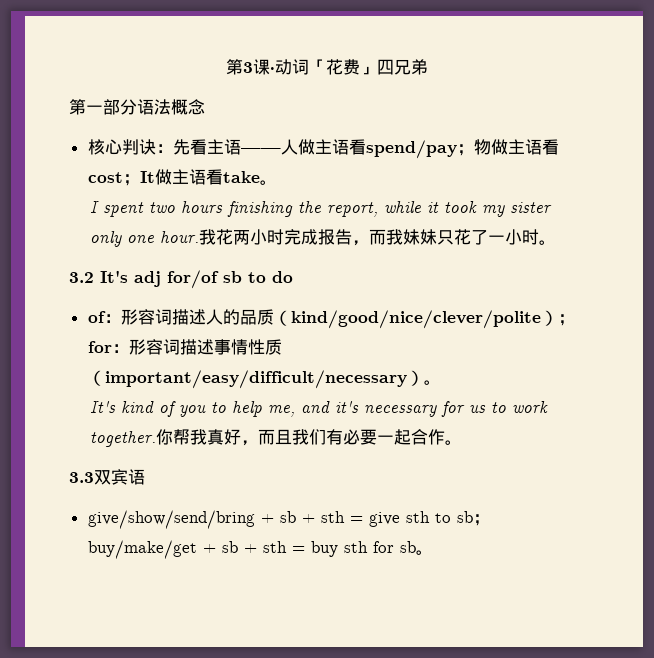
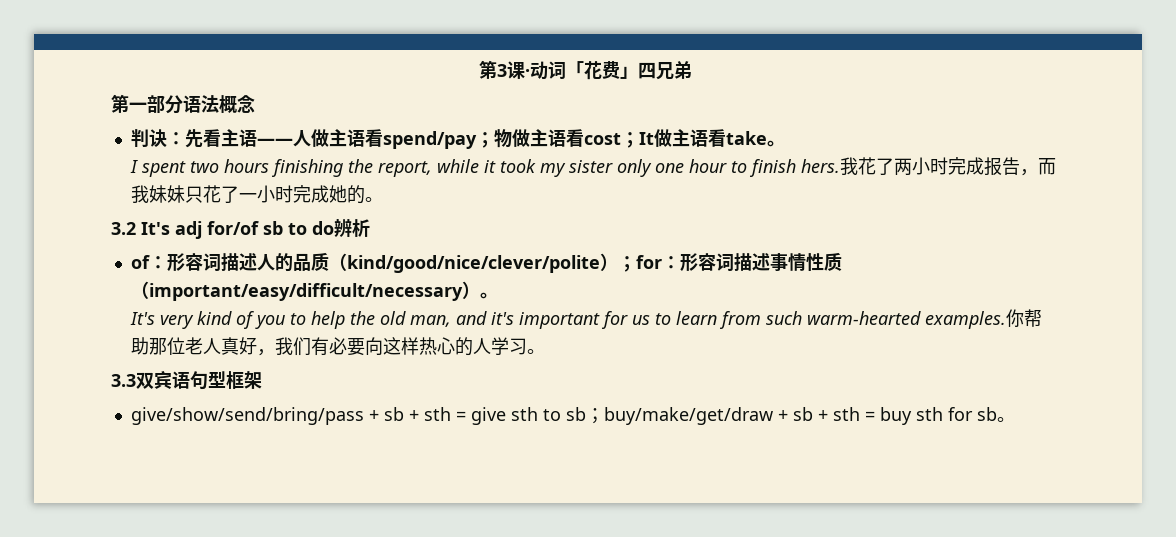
- 核心判诀：先看主语——人做主语看spend/pay；物做主语看cost；It做主语看take。
+ 判诀：先看主语——人做主语看spend/pay；物做主语看cost；It做主语看take。
- I spent two hours finishing the report, while it took my sister only one hour.我花两小时完成报告，而我妹妹只花了一小时。
+ I spent two hours finishing the report, while it took my sister only one hour to finish hers.我花了两小时完成报告，而我妹妹只花了一小时完成她的。
- 3.2 It's adj for/of sb to do
+ 3.2 It's adj for/of sb to do辨析
- It's kind of you to help me, and it's necessary for us to work together.你帮我真好，而且我们有必要一起合作。
+ It's very kind of you to help the old man, and it's important for us to learn from such warm-hearted examples.你帮助那位老人真好，我们有必要向这样热心的人学习。
- 3.3双宾语
- give/show/send/bring + sb + sth = give sth to sb；buy/make/get + sb + sth = buy sth for sb。
+ 3.3双宾语句型框架
+ give/show/send/bring/pass + sb + sth = give sth to sb；buy/make/get/draw + sb + sth = buy sth for sb。

